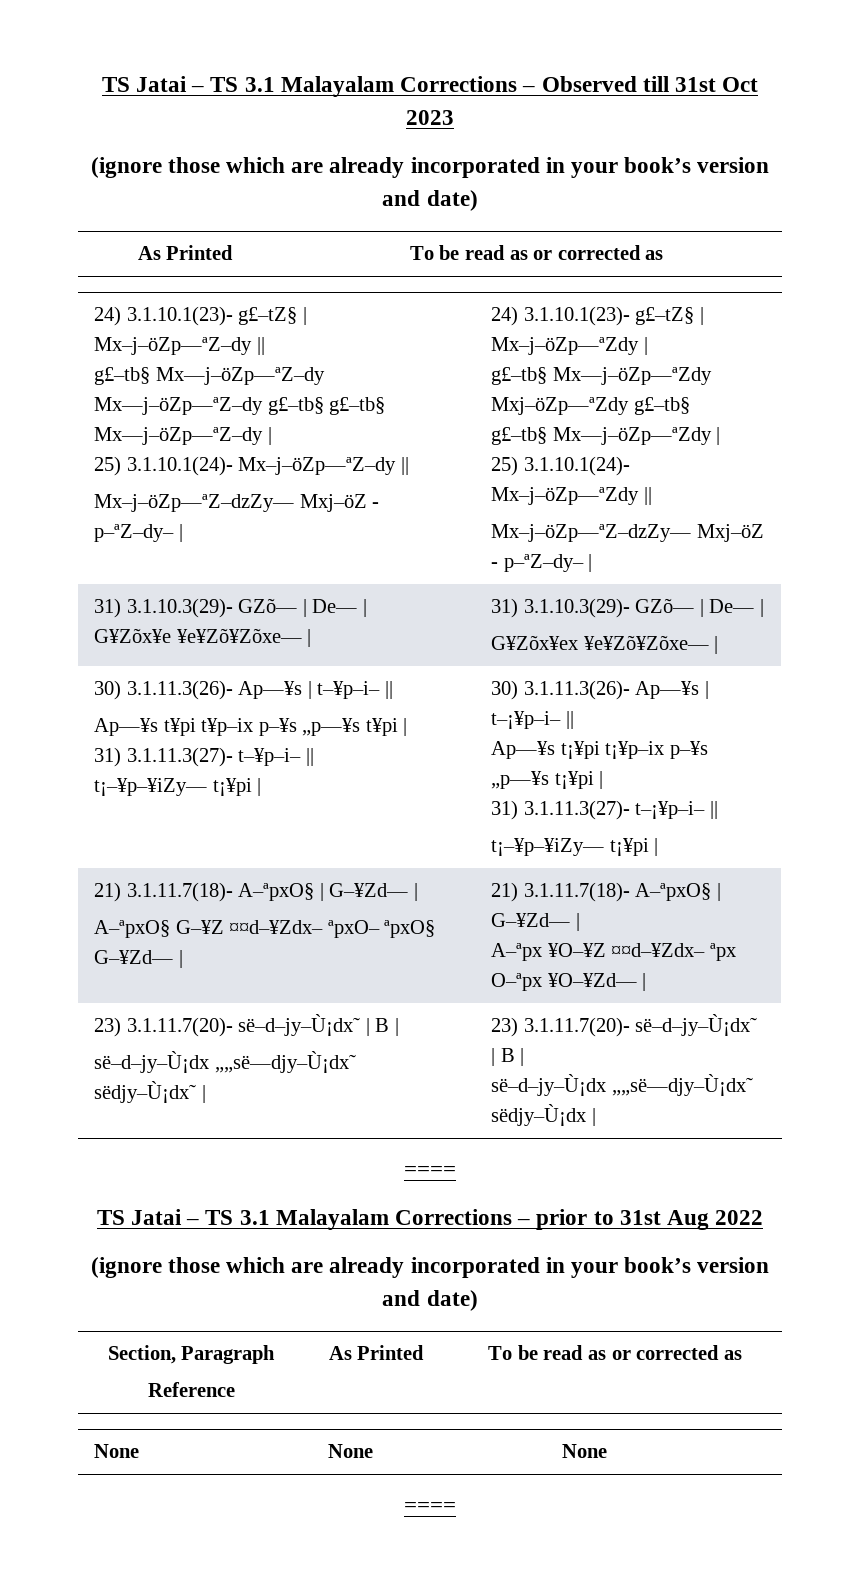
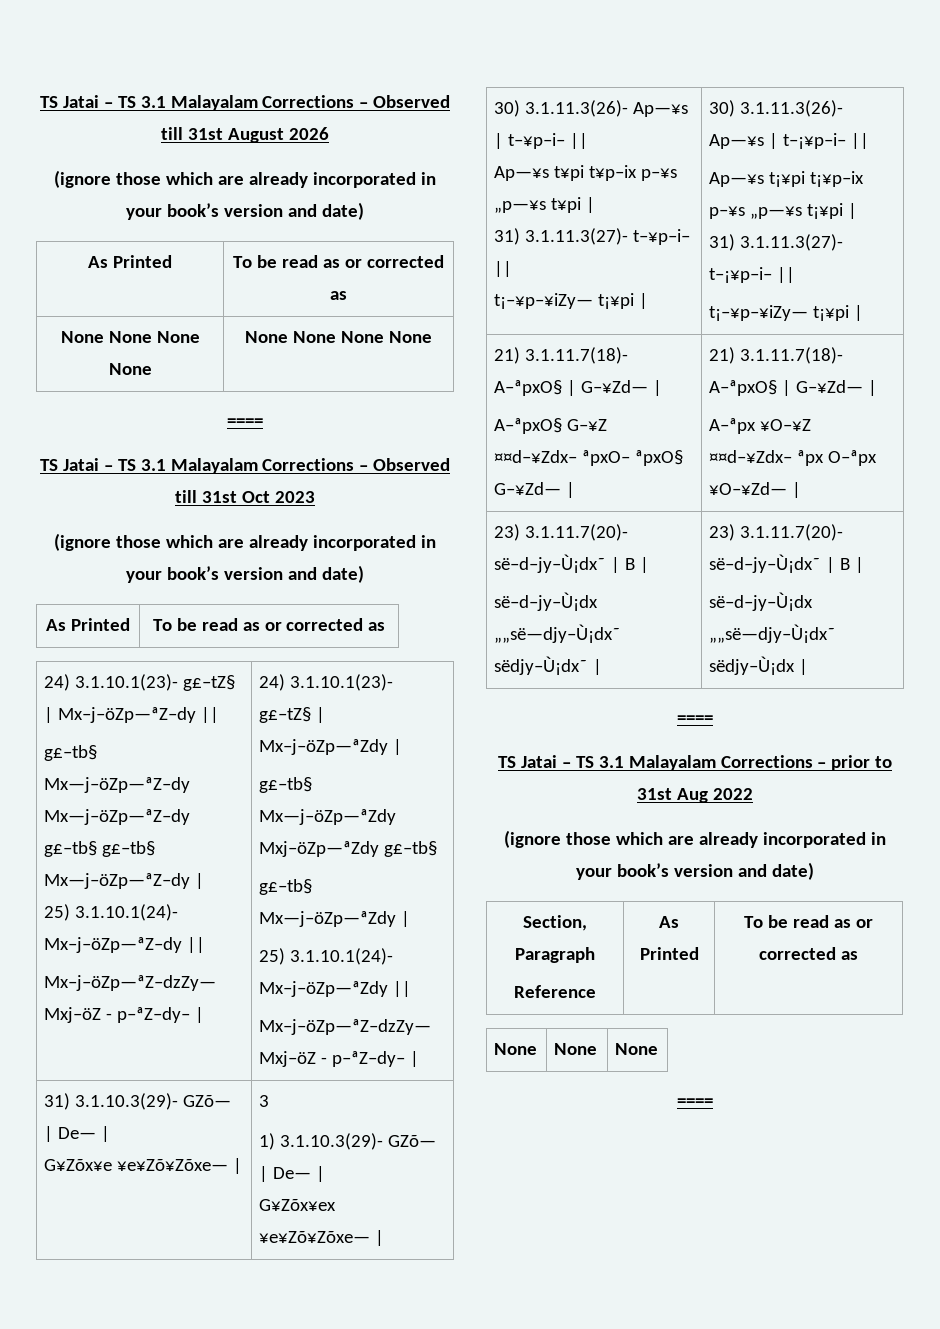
+ TS Jatai – TS 3.1 Malayalam Corrections – Observed till 31st August 2026
+ (ignore those which are already incorporated in your book’s version and date)
+ As Printed | To be read as or corrected as
+ None None None None | None None None None
+ ====
  24) 3.1.10.1(23)- g£–tZ§ | Mx–j–öZp—ªZ–dy ||
  g£–tb§ Mx—j–öZp—ªZ–dy Mx—j–öZp—ªZ–dy g£–tb§ g£–tb§ Mx—j–öZp—ªZ–dy |
  25) 3.1.10.1(24)- Mx–j–öZp—ªZ–dy ||
  Mx–j–öZp—ªZ–dzZy— Mxj–öZ - p–ªZ–dy– | | 24) 3.1.10.1(23)- g£–tZ§ | Mx–j–öZp—ªZdy |
  g£–tb§ Mx—j–öZp—ªZdy Mxj–öZp—ªZdy g£–tb§
  g£–tb§ Mx—j–öZp—ªZdy |
  25) 3.1.10.1(24)- Mx–j–öZp—ªZdy ||
  Mx–j–öZp—ªZ–dzZy— Mxj–öZ - p–ªZ–dy– |
  31) 3.1.10.3(29)- GZõ— | De— |
- G¥Zõx¥e ¥e¥Zõ¥Zõxe— | | 31) 3.1.10.3(29)- GZõ— | De— |
+ G¥Zõx¥e ¥e¥Zõ¥Zõxe— | | 3
+ 1) 3.1.10.3(29)- GZõ— | De— |

